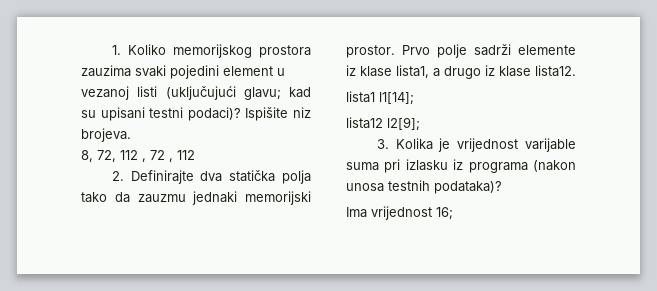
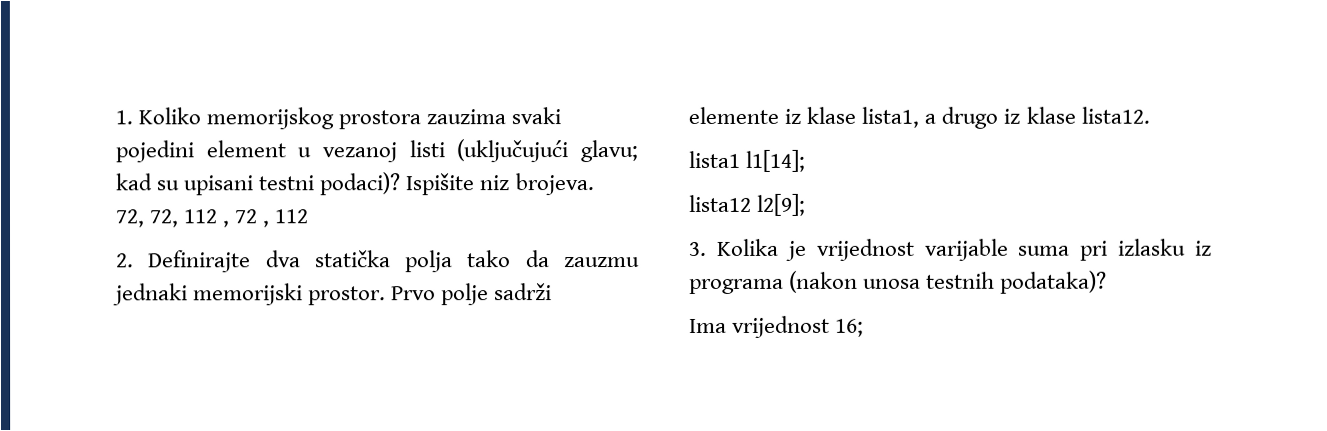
- 8, 72, 112 , 72 , 112
+ 72, 72, 112 , 72 , 112

